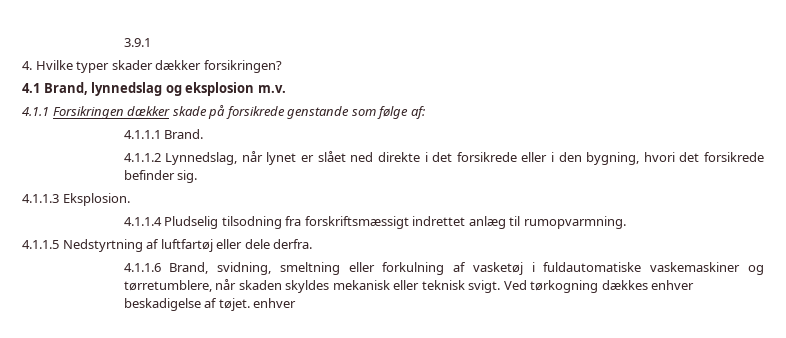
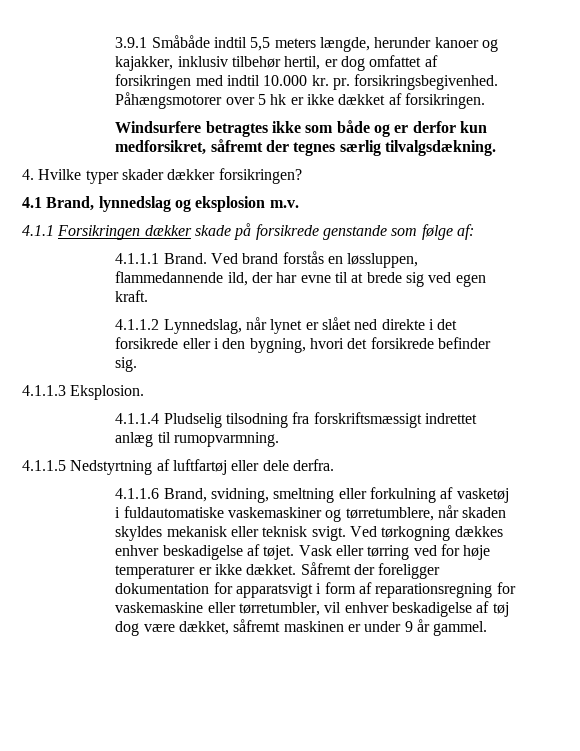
- 3.9.1
+ 3.9.1 Småbåde indtil 5,5 meters længde, herunder kanoer og kajakker, inklusiv tilbehør hertil, er dog omfattet af forsikringen med indtil 10.000 kr. pr. forsikringsbegivenhed. Påhængsmotorer over 5 hk er ikke dækket af forsikringen.
+ Windsurfere betragtes ikke som både og er derfor kun medforsikret, såfremt der tegnes særlig tilvalgsdækning.
+ Ved brand forstås en løssluppen, flammedannende ild, der har evne til at brede sig ved egen kraft.
- Ved tørkogning dækkes enhver beskadigelse af tøjet. enhver
+ Ved tørkogning dækkes enhver beskadigelse af tøjet. Vask eller tørring ved for høje temperaturer er ikke dækket. Såfremt der foreligger dokumentation for apparatsvigt i form af reparationsregning for vaskemaskine eller tørretumbler, vil enhver beskadigelse af tøj dog være dækket, såfremt maskinen er under 9 år gammel.

